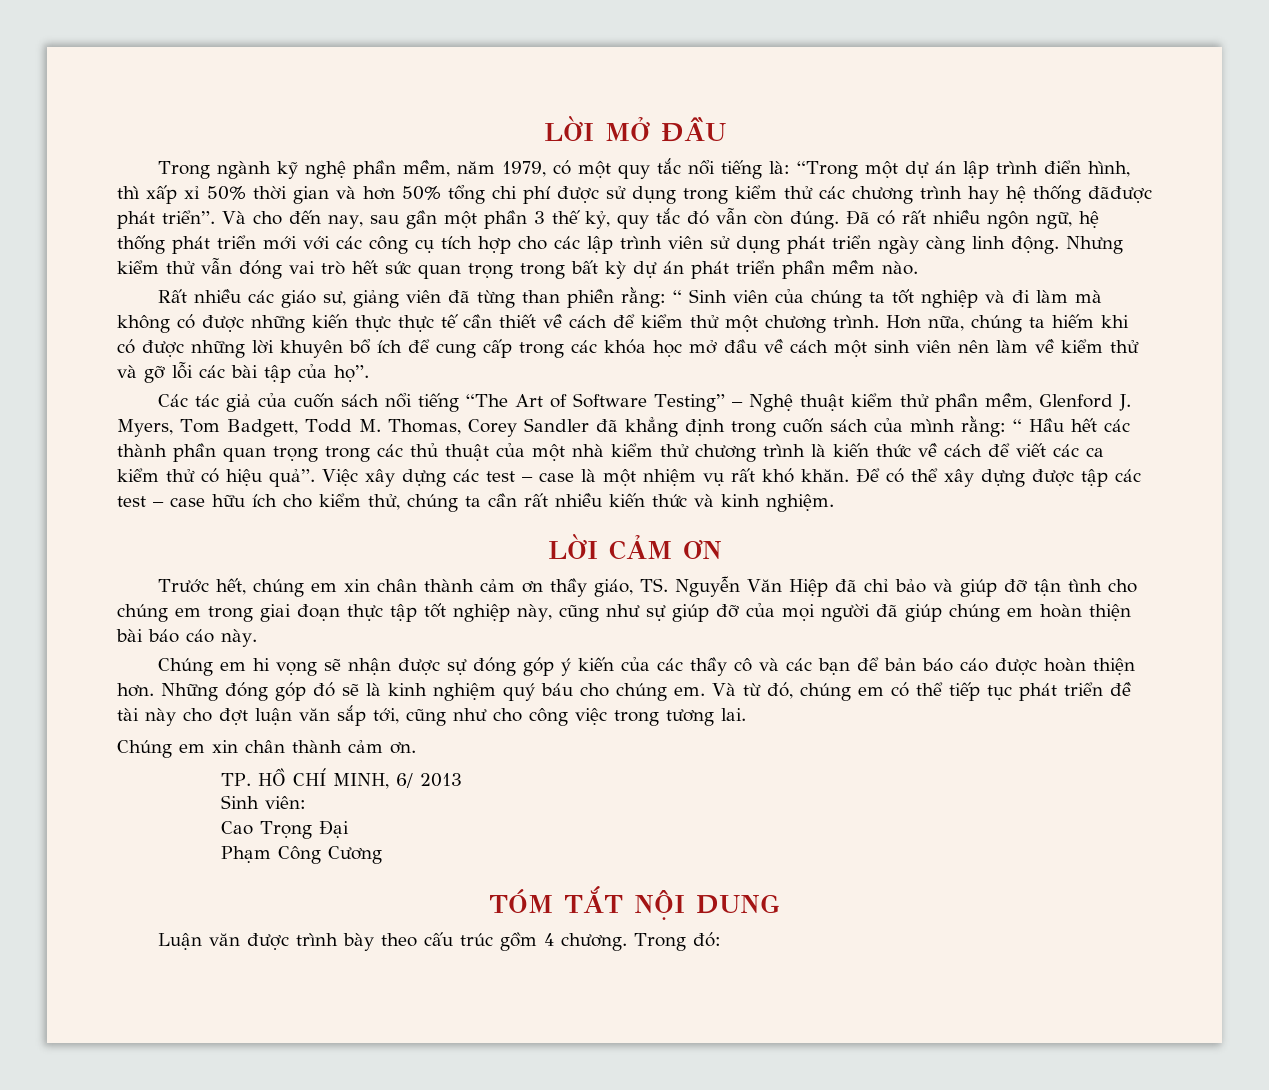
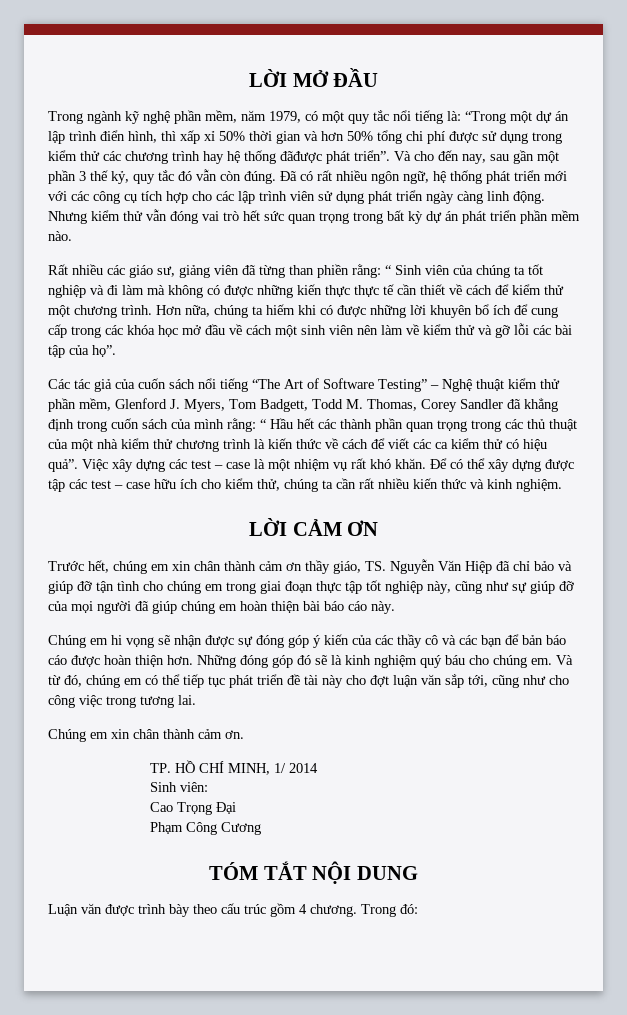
- TP. HỒ CHÍ MINH, 6/ 2013
+ TP. HỒ CHÍ MINH, 1/ 2014

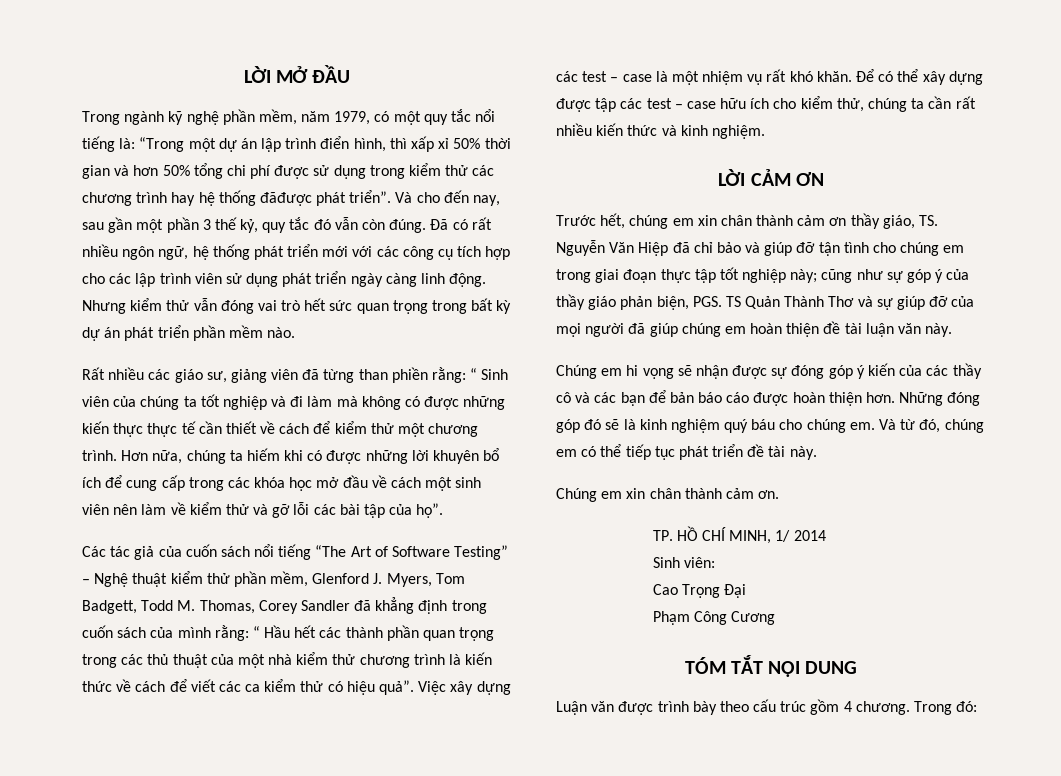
- Trước hết, chúng em xin chân thành cảm ơn thầy giáo, TS. Nguyễn Văn Hiệp đã chỉ bảo và giúp đỡ tận tình cho chúng em trong giai đoạn thực tập tốt nghiệp này, cũng như sự giúp đỡ của mọi người đã giúp chúng em hoàn thiện bài báo cáo này.
+ Trước hết, chúng em xin chân thành cảm ơn thầy giáo, TS. Nguyễn Văn Hiệp đã chỉ bảo và giúp đỡ tận tình cho chúng em trong giai đoạn thực tập tốt nghiệp này; cũng như sự góp ý của thầy giáo phản biện, PGS. TS Quản Thành Thơ và sự giúp đỡ của mọi người đã giúp chúng em hoàn thiện đề tài luận văn này.
- Và từ đó, chúng em có thể tiếp tục phát triển đề tài này cho đợt luận văn sắp tới, cũng như cho công việc trong tương lai.
+ Và từ đó, chúng em có thể tiếp tục phát triển đề tài này.

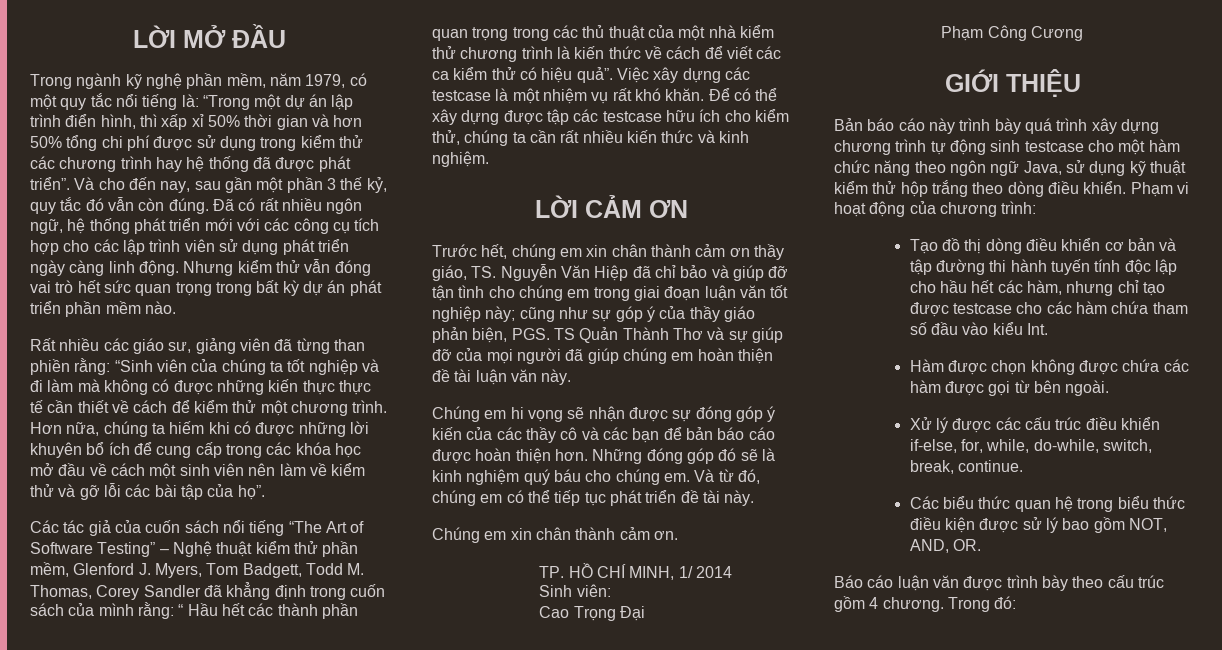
- Trong ngành kỹ nghệ phần mềm, năm 1979, có một quy tắc nổi tiếng là: “Trong một dự án lập trình điển hình, thì xấp xỉ 50% thời gian và hơn 50% tổng chi phí được sử dụng trong kiểm thử các chương trình hay hệ thống đãđược phát triển”.
+ Trong ngành kỹ nghệ phần mềm, năm 1979, có một quy tắc nổi tiếng là: “Trong một dự án lập trình điển hình, thì xấp xỉ 50% thời gian và hơn 50% tổng chi phí được sử dụng trong kiểm thử các chương trình hay hệ thống đã được phát triển”.
- Rất nhiều các giáo sư, giảng viên đã từng than phiền rằng: “ Sinh viên của chúng ta tốt nghiệp và đi làm mà không có được những kiến thực thực tế cần thiết về cách để kiểm thử một chương trình.
+ Rất nhiều các giáo sư, giảng viên đã từng than phiền rằng: “Sinh viên của chúng ta tốt nghiệp và đi làm mà không có được những kiến thực thực tế cần thiết về cách để kiểm thử một chương trình.
- Việc xây dựng các test – case là một nhiệm vụ rất khó khăn.
+ Việc xây dựng các testcase là một nhiệm vụ rất khó khăn.
- Để có thể xây dựng được tập các test – case hữu ích cho kiểm thử, chúng ta cần rất nhiều kiến thức và kinh nghiệm.
+ Để có thể xây dựng được tập các testcase hữu ích cho kiểm thử, chúng ta cần rất nhiều kiến thức và kinh nghiệm.
- Trước hết, chúng em xin chân thành cảm ơn thầy giáo, TS. Nguyễn Văn Hiệp đã chỉ bảo và giúp đỡ tận tình cho chúng em trong giai đoạn thực tập tốt nghiệp này;
+ Trước hết, chúng em xin chân thành cảm ơn thầy giáo, TS. Nguyễn Văn Hiệp đã chỉ bảo và giúp đỡ tận tình cho chúng em trong giai đoạn luận văn tốt nghiệp này;
- TÓM TẮT NỘI DUNG
- Luận văn được trình bày theo cấu trúc gồm 4 chương.
+ GIỚI THIỆU
+ Bản báo cáo này trình bày quá trình xây dựng chương trình tự động sinh testcase cho một hàm chức năng theo ngôn ngữ Java, sử dụng kỹ thuật kiểm thử hộp trắng theo dòng điều khiển. Phạm vi hoạt động của chương trình:
+ Tạo đồ thị dòng điều khiển cơ bản và tập đường thi hành tuyến tính độc lập cho hầu hết các hàm, nhưng chỉ tạo được testcase cho các hàm chứa tham số đầu vào kiểu Int.
+ Hàm được chọn không được chứa các hàm được gọi từ bên ngoài.
+ Xử lý được các cấu trúc điều khiển if-else, for, while, do-while, switch, break, continue.
+ Các biểu thức quan hệ trong biểu thức điều kiện được sử lý bao gồm NOT, AND, OR.
+ Báo cáo luận văn được trình bày theo cấu trúc gồm 4 chương.

